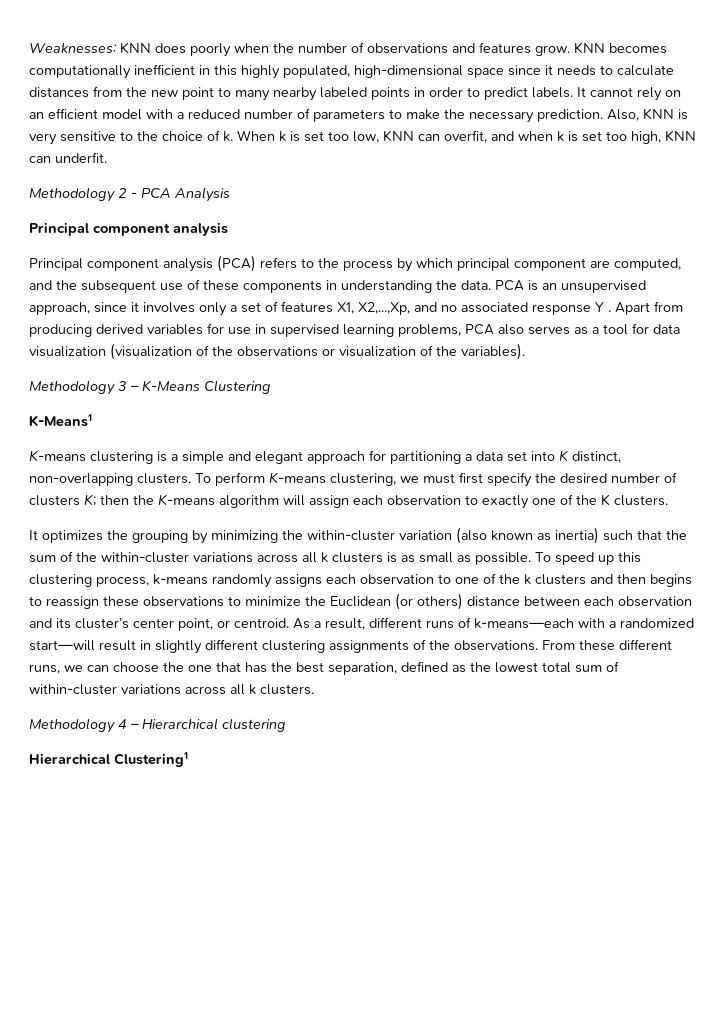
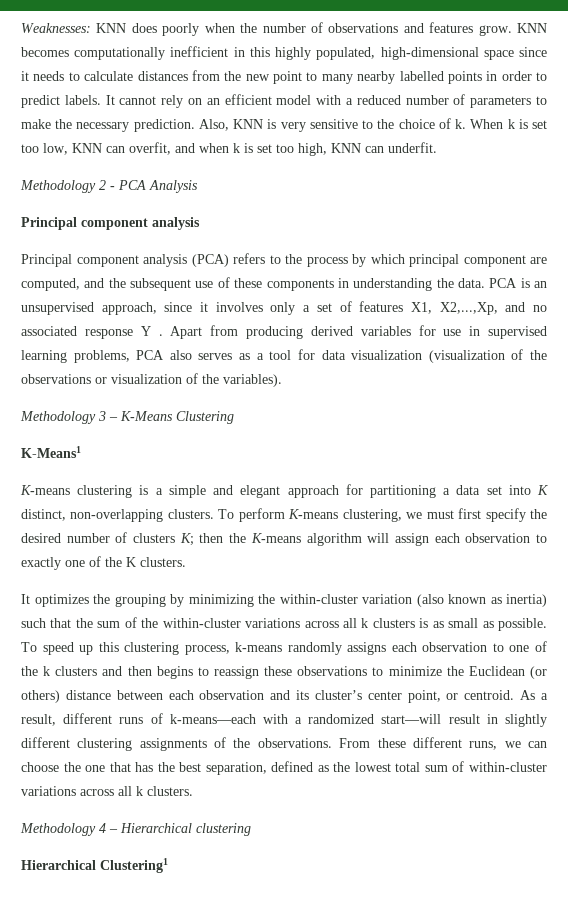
- KNN becomes computationally inefficient in this highly populated, high-dimensional space since it needs to calculate distances from the new point to many nearby labeled points in order to predict labels.
+ KNN becomes computationally inefficient in this highly populated, high-dimensional space since it needs to calculate distances from the new point to many nearby labelled points in order to predict labels.

